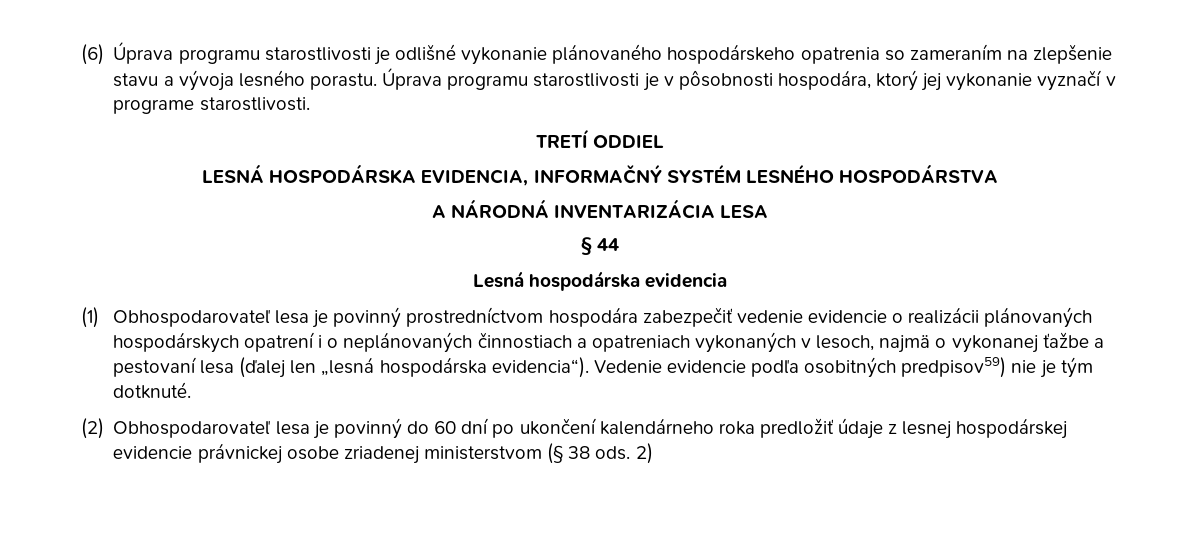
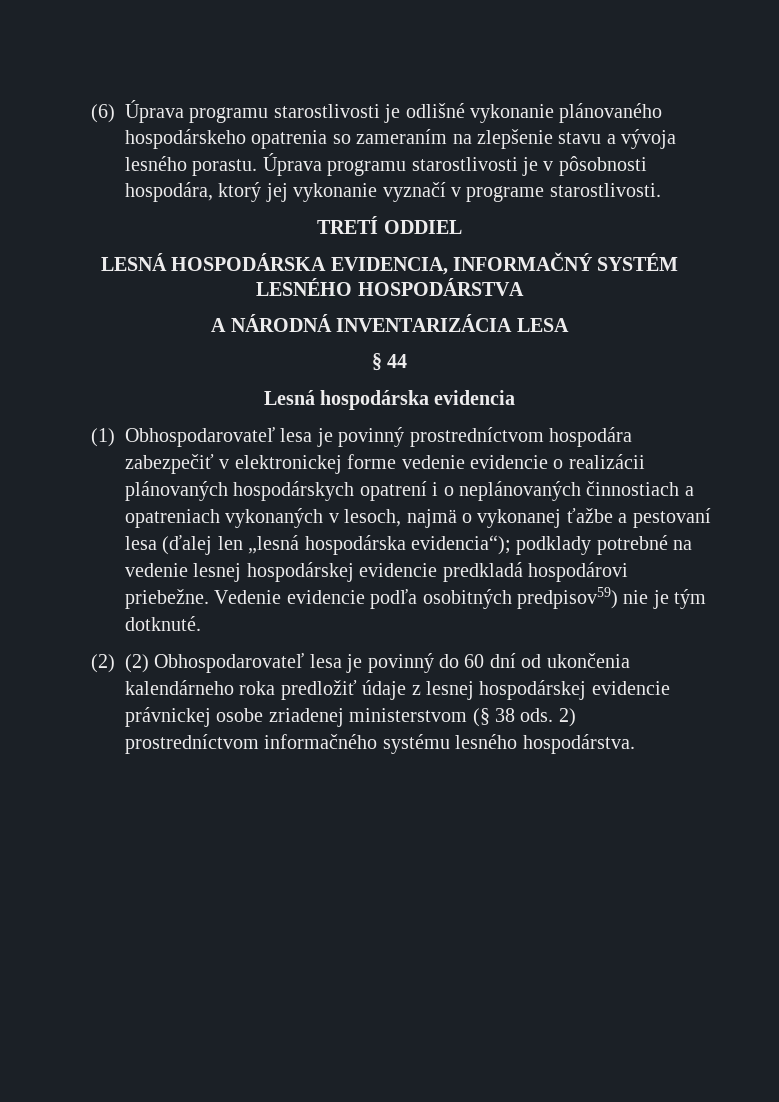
- (1) Obhospodarovateľ lesa je povinný prostredníctvom hospodára zabezpečiť vedenie evidencie o realizácii plánovaných hospodárskych opatrení i o neplánovaných činnostiach a opatreniach vykonaných v lesoch, najmä o vykonanej ťažbe a pestovaní lesa (ďalej len „lesná hospodárska evidencia“).
+ (1) Obhospodarovateľ lesa je povinný prostredníctvom hospodára zabezpečiť v elektronickej forme vedenie evidencie o realizácii plánovaných hospodárskych opatrení i o neplánovaných činnostiach a opatreniach vykonaných v lesoch, najmä o vykonanej ťažbe a pestovaní lesa (ďalej len „lesná hospodárska evidencia“); podklady potrebné na vedenie lesnej hospodárskej evidencie predkladá hospodárovi priebežne.
- (2) Obhospodarovateľ lesa je povinný do 60 dní po ukončení kalendárneho roka predložiť údaje z lesnej hospodárskej evidencie právnickej osobe zriadenej ministerstvom (§ 38 ods.
+ (2) (2) Obhospodarovateľ lesa je povinný do 60 dní od ukončenia kalendárneho roka predložiť údaje z lesnej hospodárskej evidencie právnickej osobe zriadenej ministerstvom (§ 38 ods.
- 2)
+ 2) prostredníctvom informačného systému lesného hospodárstva.

